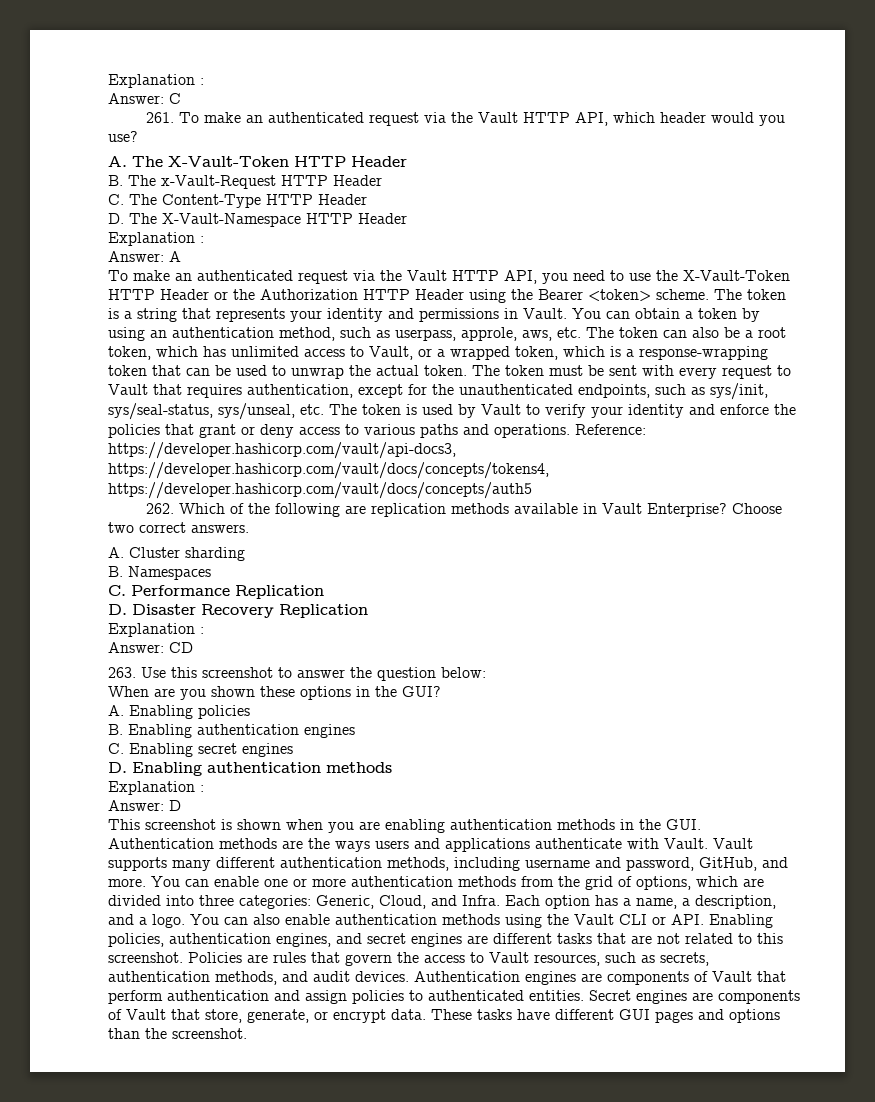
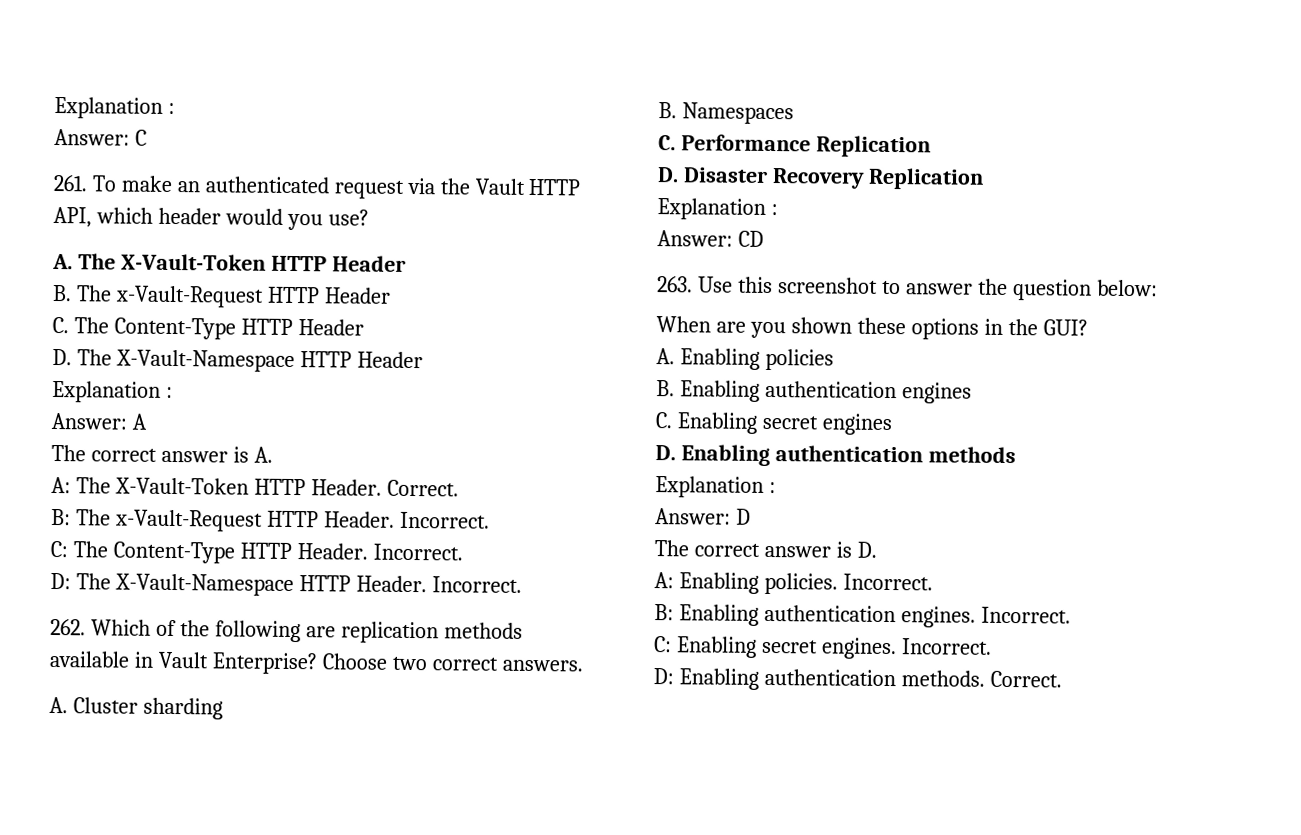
- To make an authenticated request via the Vault HTTP API, you need to use the X-Vault-Token HTTP Header or the Authorization HTTP Header using the Bearer <token> scheme. The token is a string that represents your identity and permissions in Vault. You can obtain a token by using an authentication method, such as userpass, approle, aws, etc. The token can also be a root token, which has unlimited access to Vault, or a wrapped token, which is a response-wrapping token that can be used to unwrap the actual token. The token must be sent with every request to Vault that requires authentication, except for the unauthenticated endpoints, such as sys/init, sys/seal-status, sys/unseal, etc. The token is used by Vault to verify your identity and enforce the policies that grant or deny access to various paths and operations. Reference: https://developer.hashicorp.com/vault/api-docs3, https://developer.hashicorp.com/vault/docs/concepts/tokens4, https://developer.hashicorp.com/vault/docs/concepts/auth5
+ The correct answer is A.
+ A: The X-Vault-Token HTTP Header. Correct.
+ B: The x-Vault-Request HTTP Header. Incorrect.
+ C: The Content-Type HTTP Header. Incorrect.
+ D: The X-Vault-Namespace HTTP Header. Incorrect.
- This screenshot is shown when you are enabling authentication methods in the GUI. Authentication methods are the ways users and applications authenticate with Vault. Vault supports many different authentication methods, including username and password, GitHub, and more. You can enable one or more authentication methods from the grid of options, which are divided into three categories: Generic, Cloud, and Infra. Each option has a name, a description, and a logo. You can also enable authentication methods using the Vault CLI or API. Enabling policies, authentication engines, and secret engines are different tasks that are not related to this screenshot. Policies are rules that govern the access to Vault resources, such as secrets, authentication methods, and audit devices. Authentication engines are components of Vault that perform authentication and assign policies to authenticated entities. Secret engines are components of Vault that store, generate, or encrypt data. These tasks have different GUI pages and options than the screenshot.
+ The correct answer is D.
+ A: Enabling policies. Incorrect.
+ B: Enabling authentication engines. Incorrect.
+ C: Enabling secret engines. Incorrect.
+ D: Enabling authentication methods. Correct.

